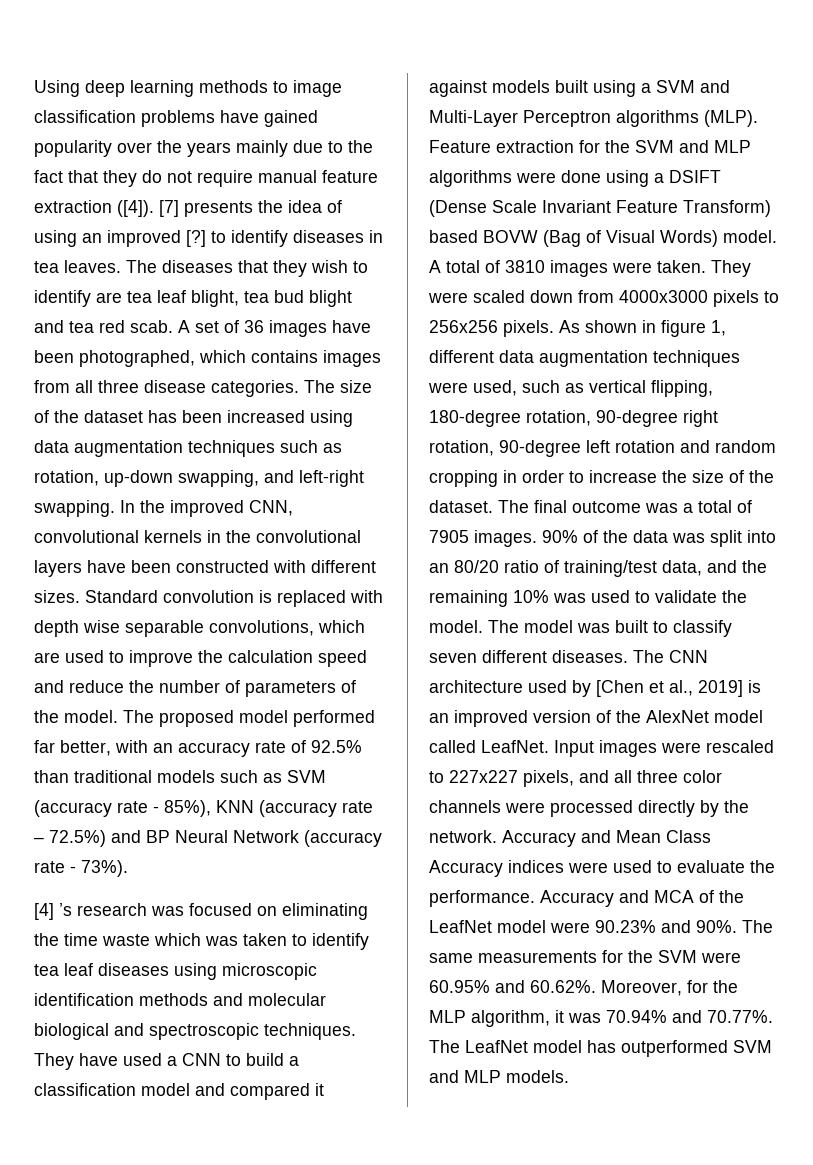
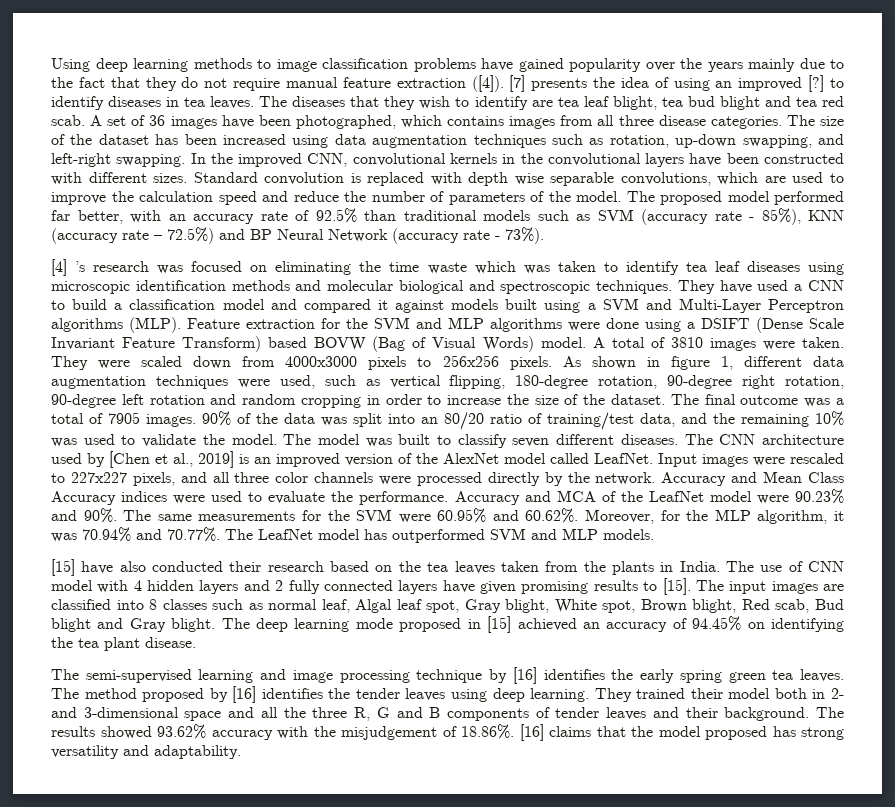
+ [15] have also conducted their research based on the tea leaves taken from the plants in India. The use of CNN model with 4 hidden layers and 2 fully connected layers have given promising results to [15]. The input images are classified into 8 classes such as normal leaf, Algal leaf spot, Gray blight, White spot, Brown blight, Red scab, Bud blight and Gray blight. The deep learning mode proposed in [15] achieved an accuracy of 94.45% on identifying the tea plant disease.
+ The semi-supervised learning and image processing technique by [16] identifies the early spring green tea leaves. The method proposed by [16] identifies the tender leaves using deep learning. They trained their model both in 2- and 3-dimensional space and all the three R, G and B components of tender leaves and their background. The results showed 93.62% accuracy with the misjudgement of 18.86%. [16] claims that the model proposed has strong versatility and adaptability.

